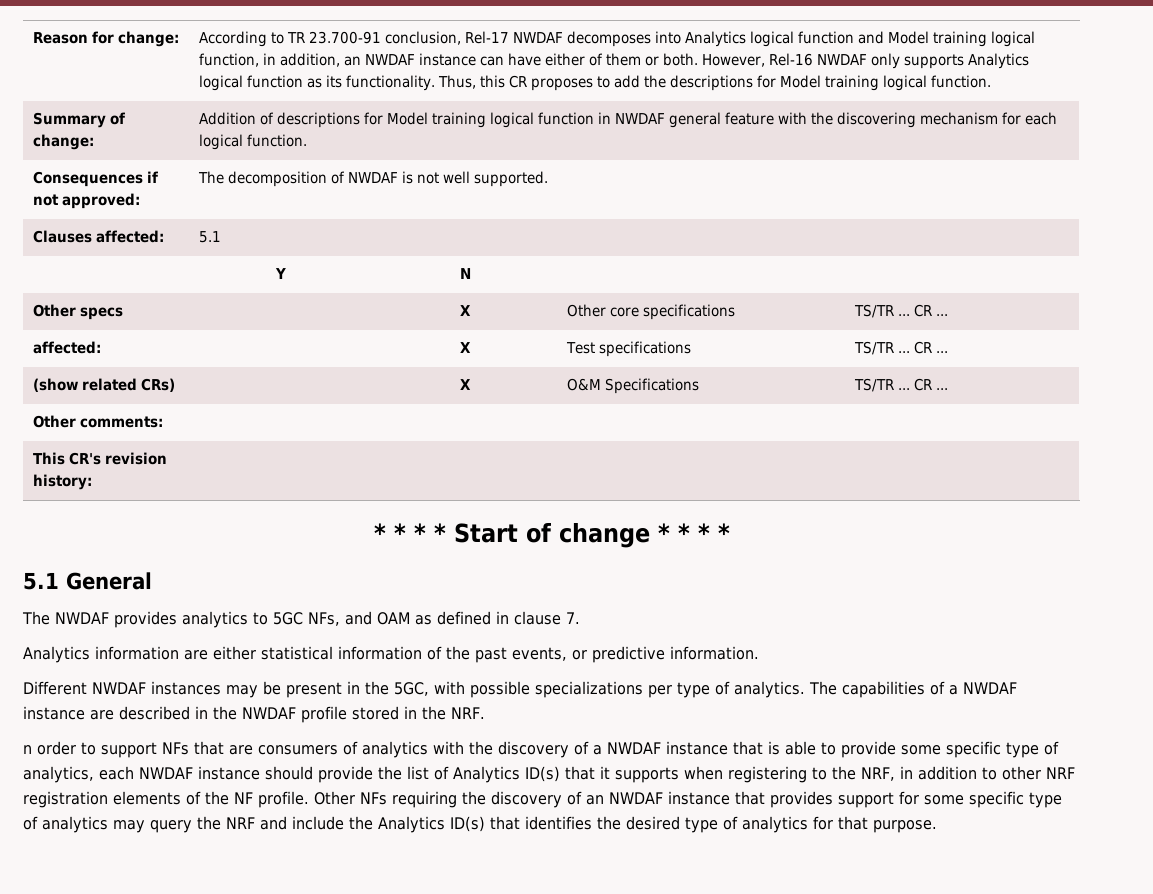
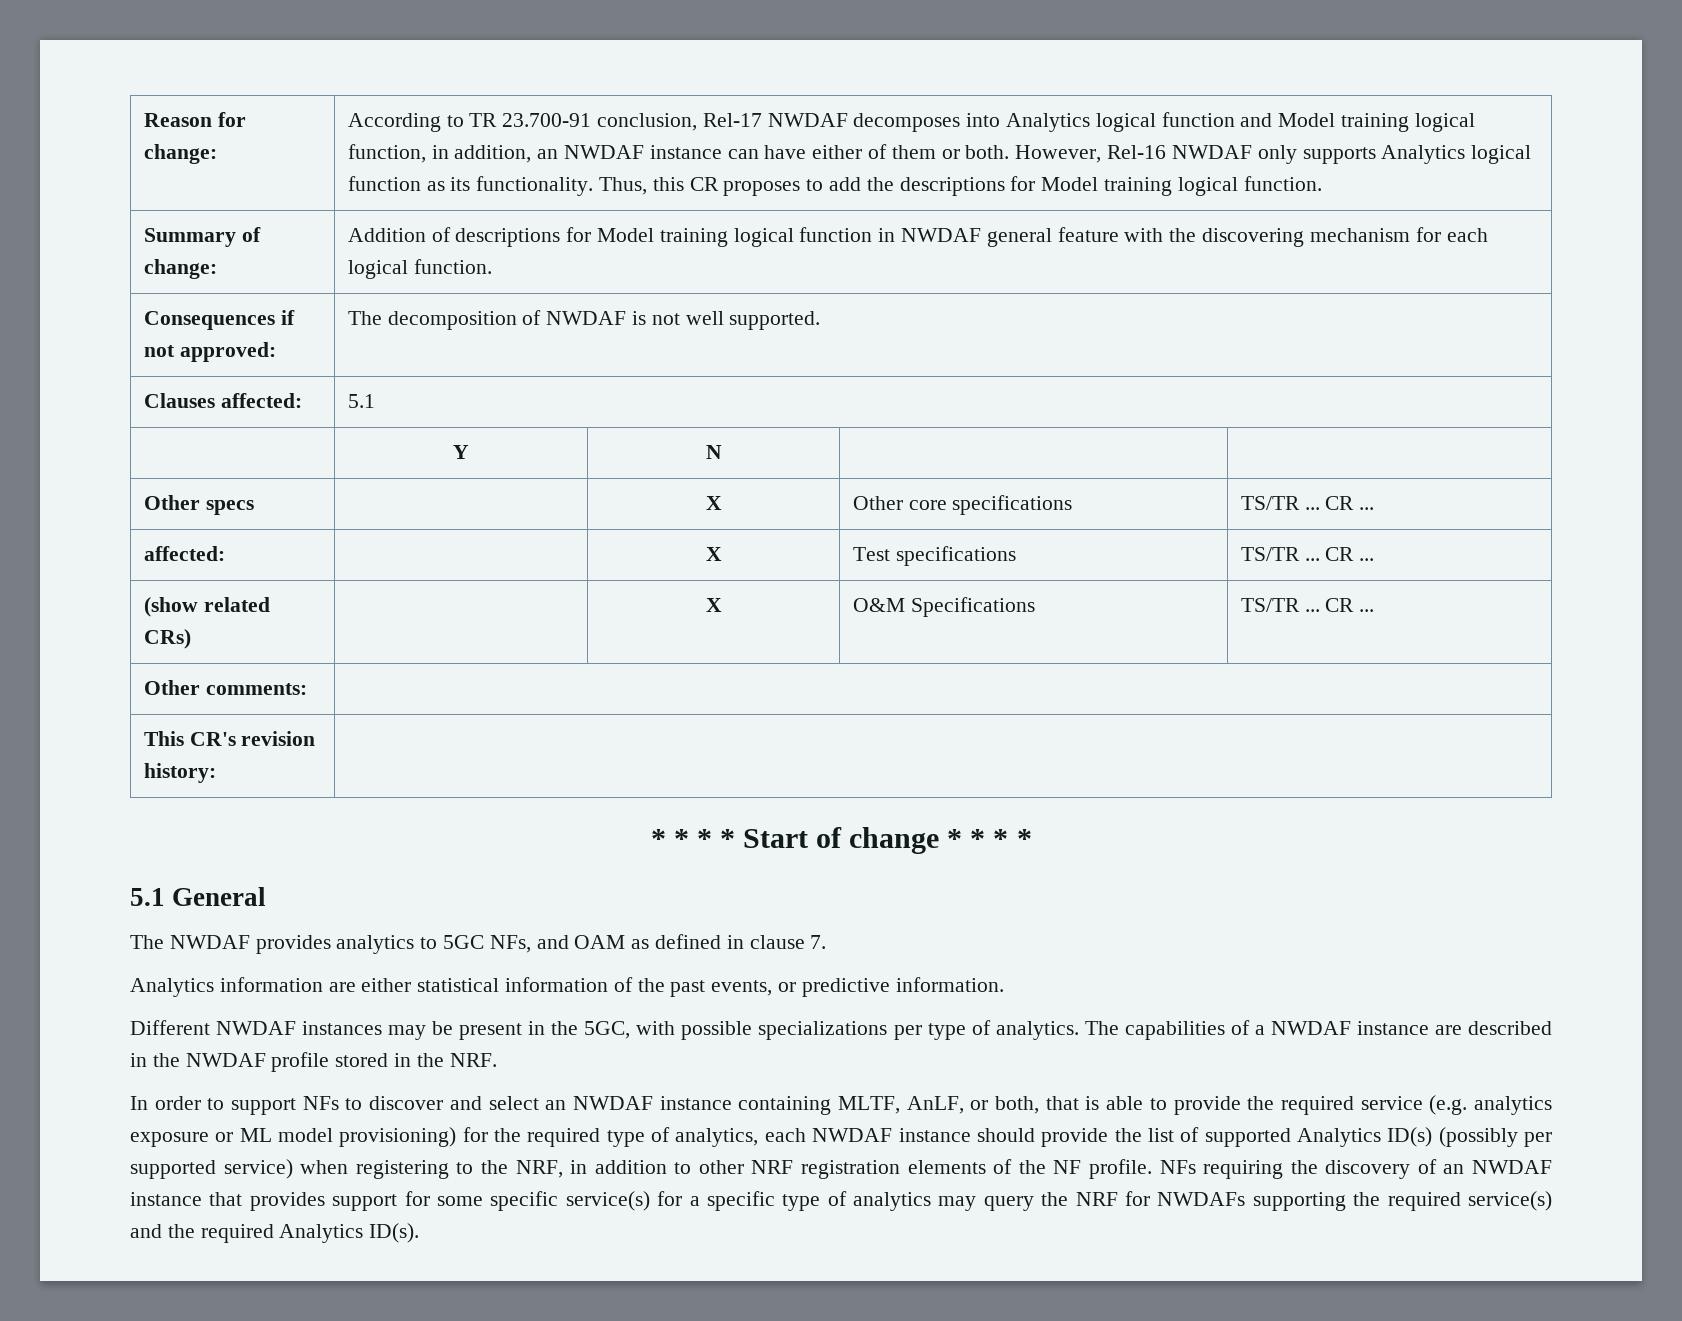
- n order to support NFs that are consumers of analytics with the discovery of a NWDAF instance that is able to provide some specific type of analytics, each NWDAF instance should provide the list of Analytics ID(s) that it supports when registering to the NRF, in addition to other NRF registration elements of the NF profile.
+ In order to support NFs to discover and select an NWDAF instance containing MLTF, AnLF, or both, that is able to provide the required service (e.g. analytics exposure or ML model provisioning) for the required type of analytics, each NWDAF instance should provide the list of supported Analytics ID(s) (possibly per supported service) when registering to the NRF, in addition to other NRF registration elements of the NF profile.
- Other NFs requiring the discovery of an NWDAF instance that provides support for some specific type of analytics may query the NRF and include the Analytics ID(s) that identifies the desired type of analytics for that purpose.
+ NFs requiring the discovery of an NWDAF instance that provides support for some specific service(s) for a specific type of analytics may query the NRF for NWDAFs supporting the required service(s) and the required Analytics ID(s).

